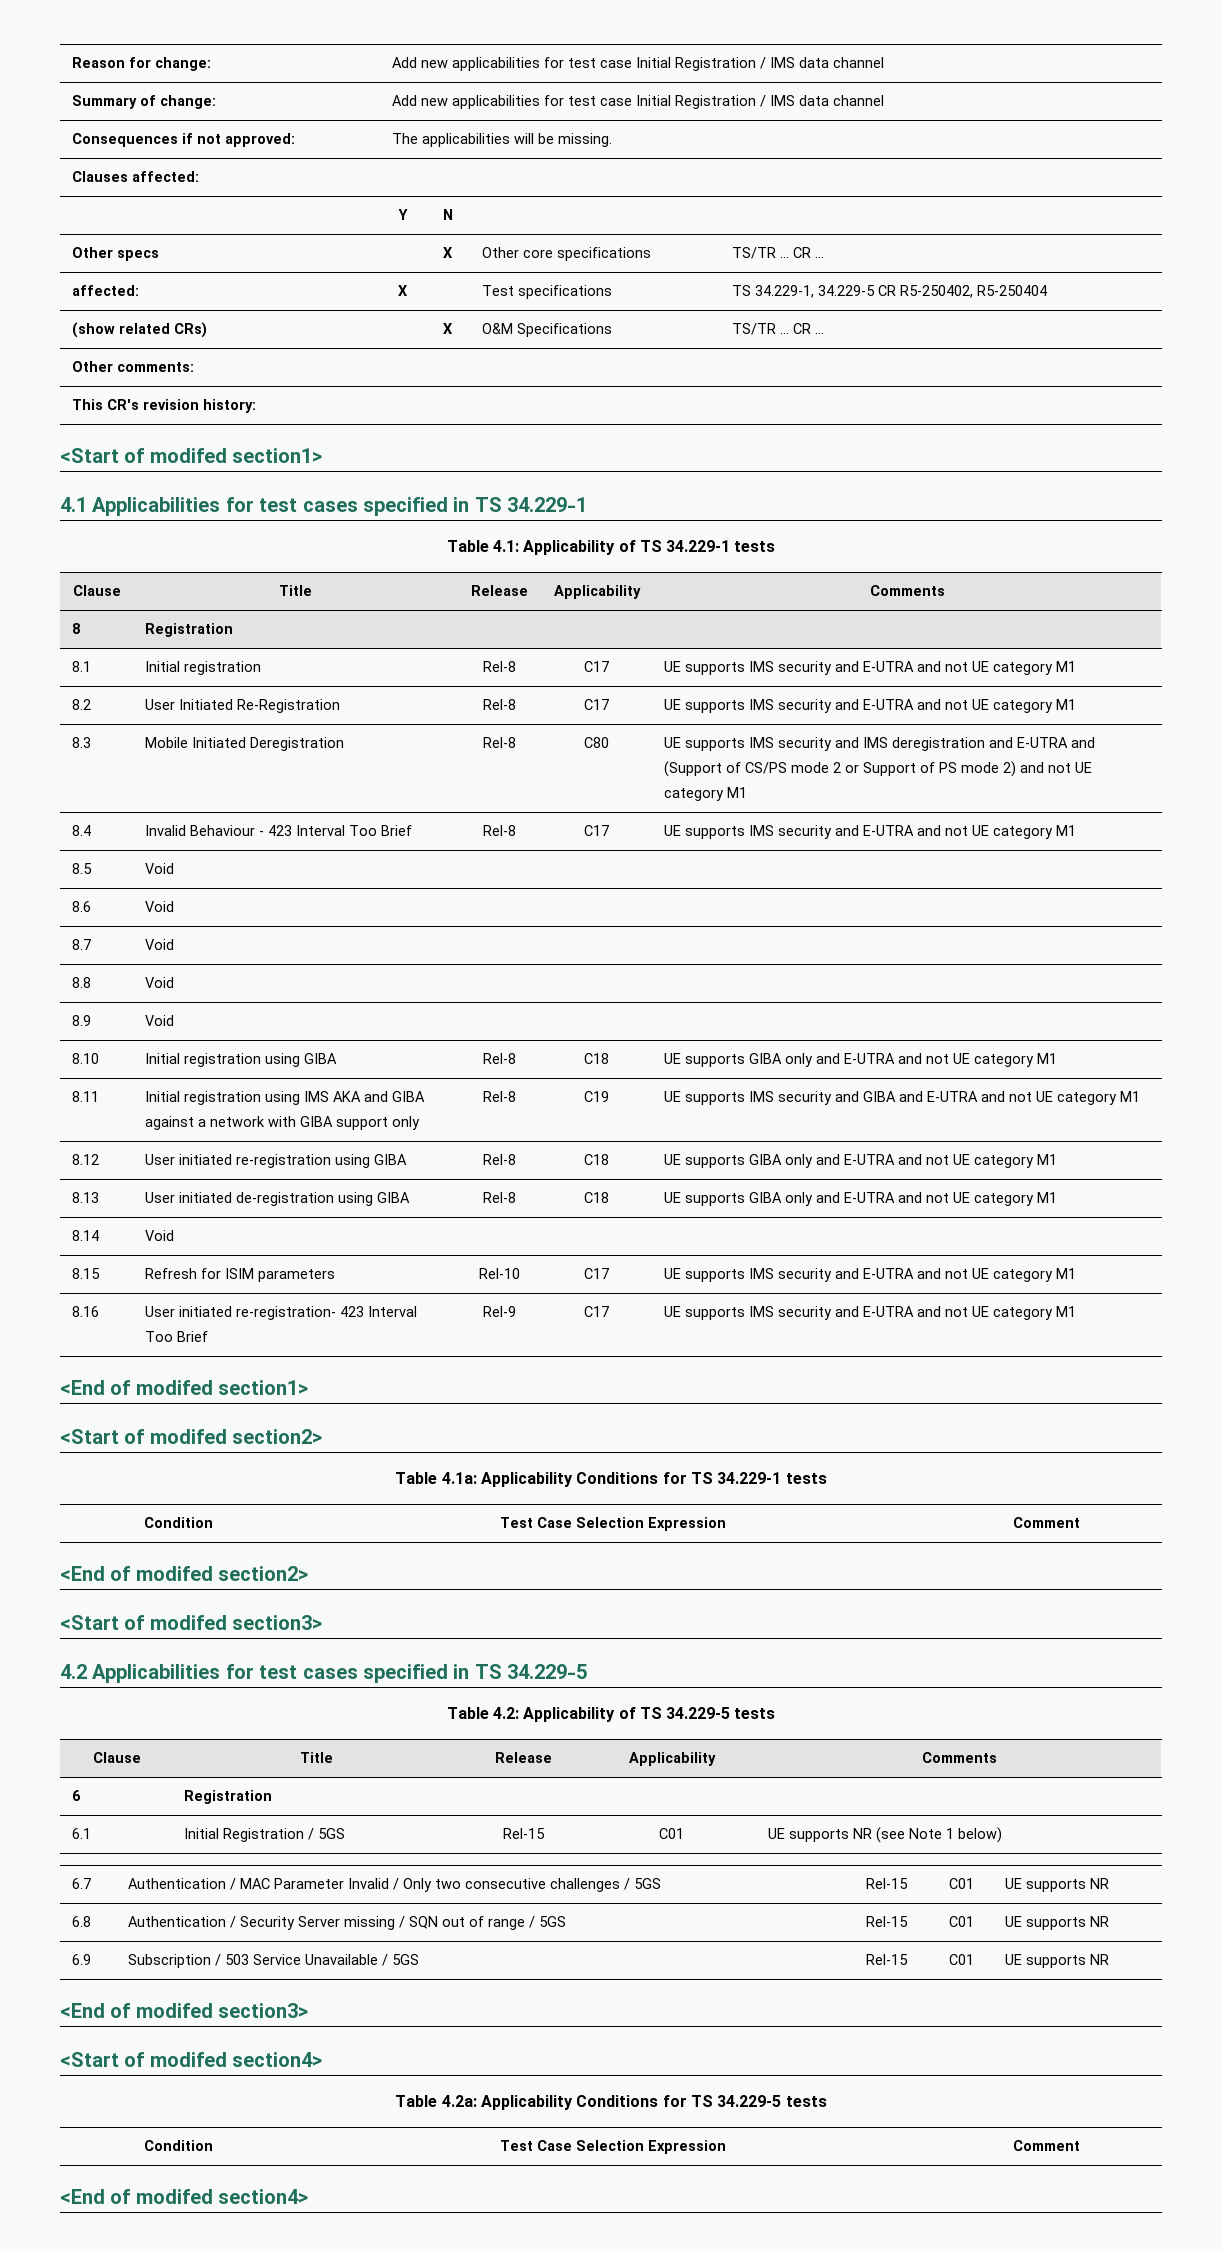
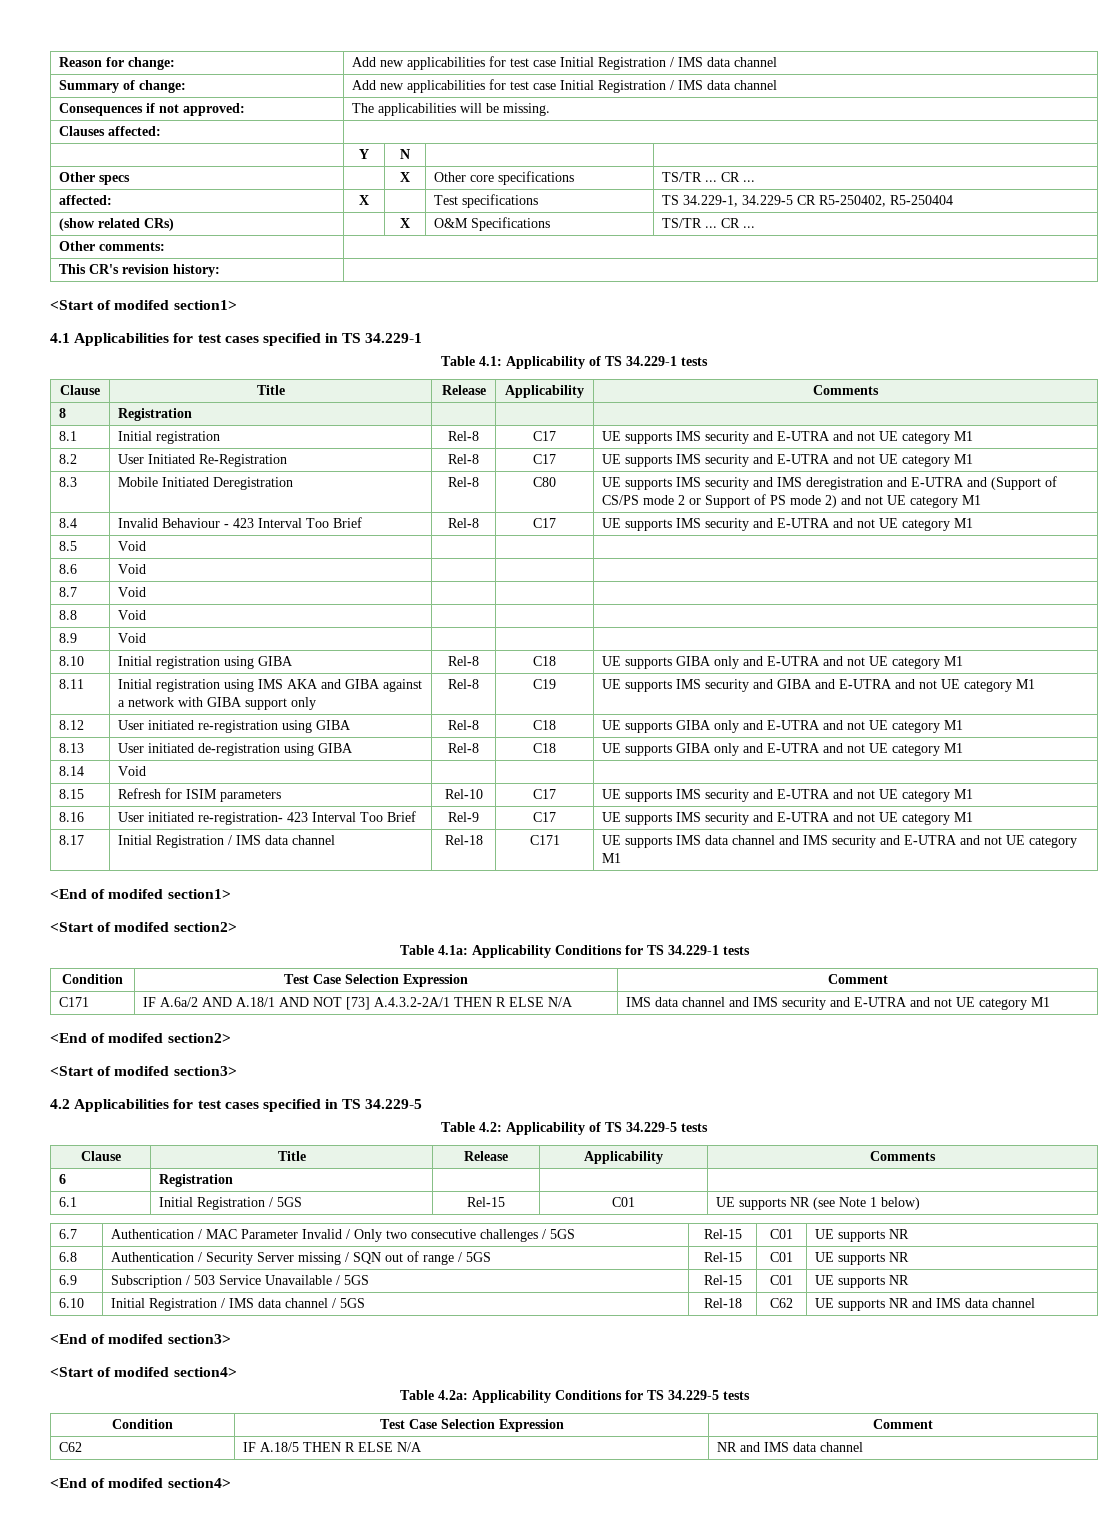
+ 8.17 | Initial Registration / IMS data channel | Rel-18 | C171 | UE supports IMS data channel and IMS security and E-UTRA and not UE category M1
+ C171 | IF A.6a/2 AND A.18/1 AND NOT [73] A.4.3.2-2A/1 THEN R ELSE N/A | IMS data channel and IMS security and E-UTRA and not UE category M1
+ 6.10 | Initial Registration / IMS data channel / 5GS | Rel-18 | C62 | UE supports NR and IMS data channel
+ C62 | IF A.18/5 THEN R ELSE N/A | NR and IMS data channel

